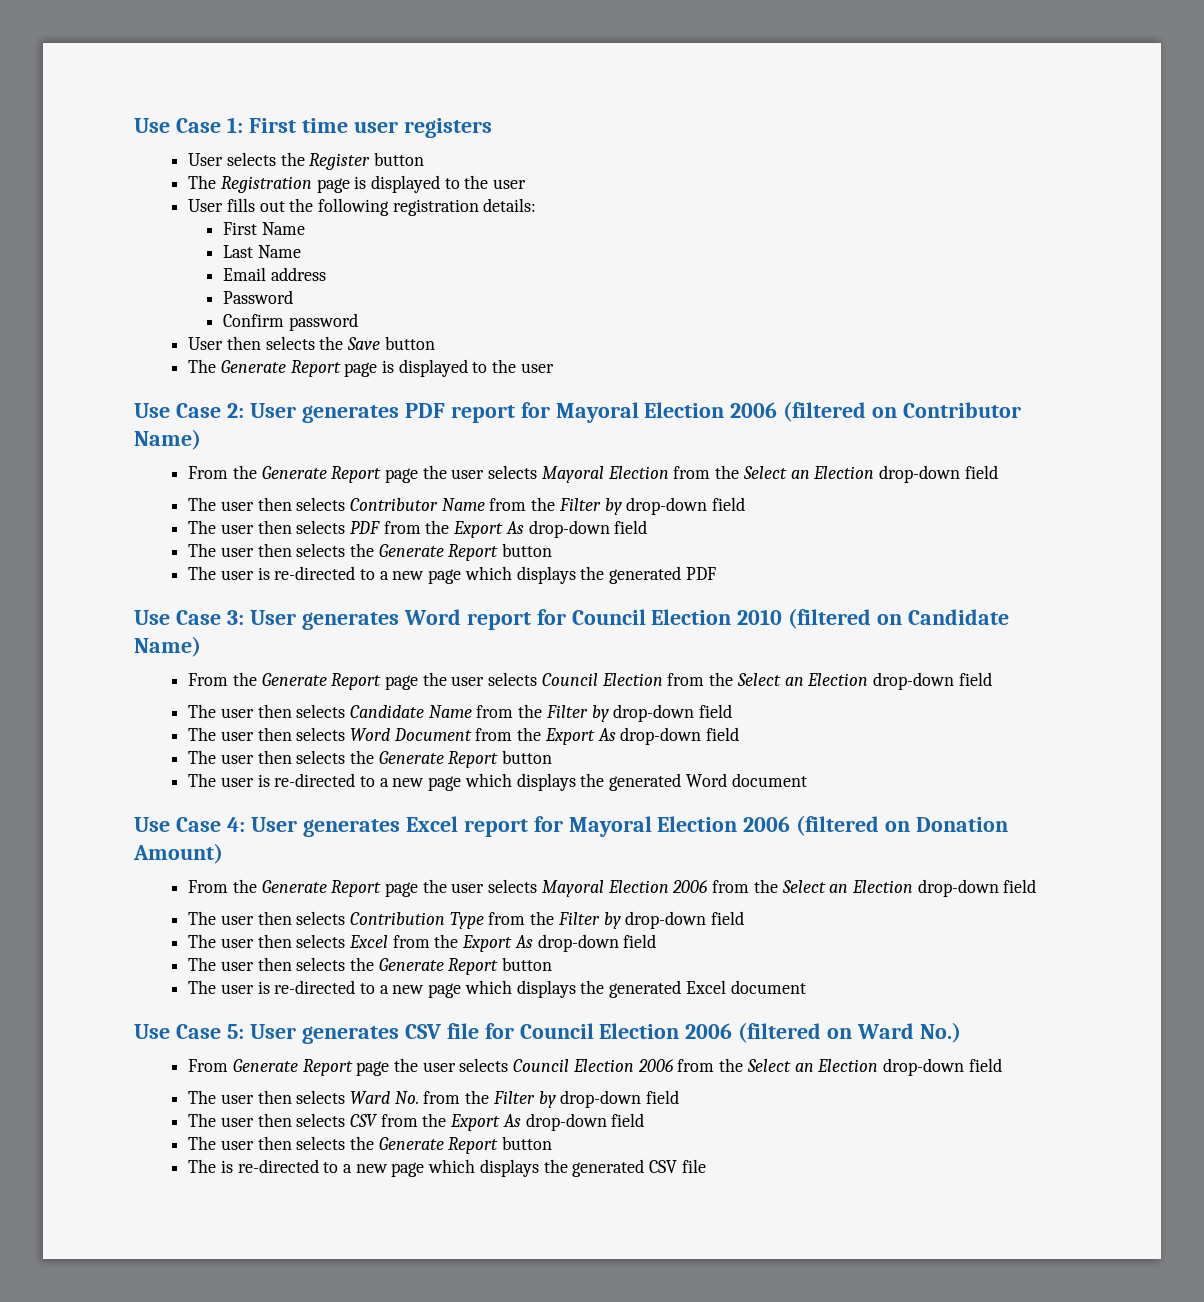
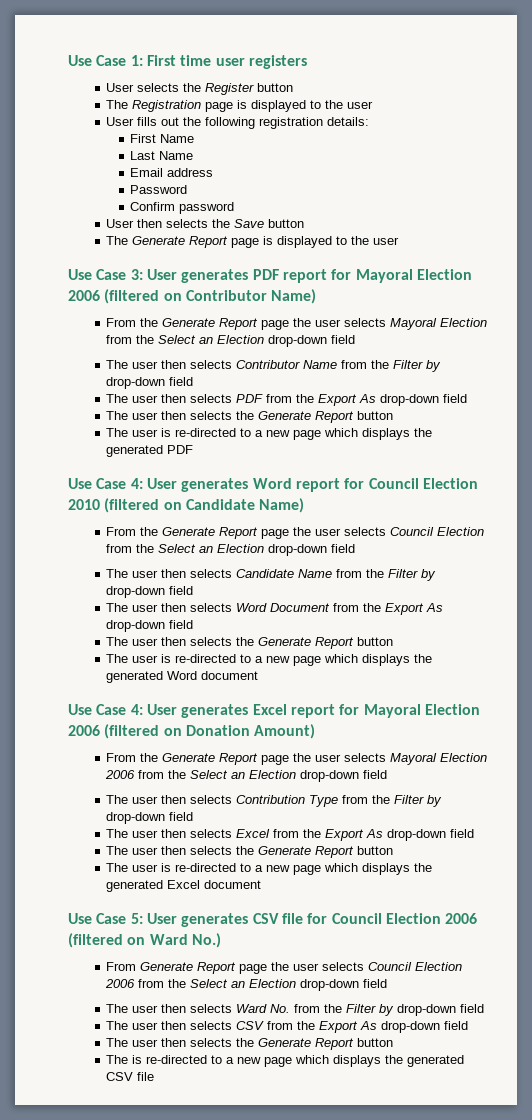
- Use Case 2: User generates PDF report for Mayoral Election 2006 (filtered on Contributor Name)
+ Use Case 3: User generates PDF report for Mayoral Election 2006 (filtered on Contributor Name)
- Use Case 3: User generates Word report for Council Election 2010 (filtered on Candidate Name)
+ Use Case 4: User generates Word report for Council Election 2010 (filtered on Candidate Name)

